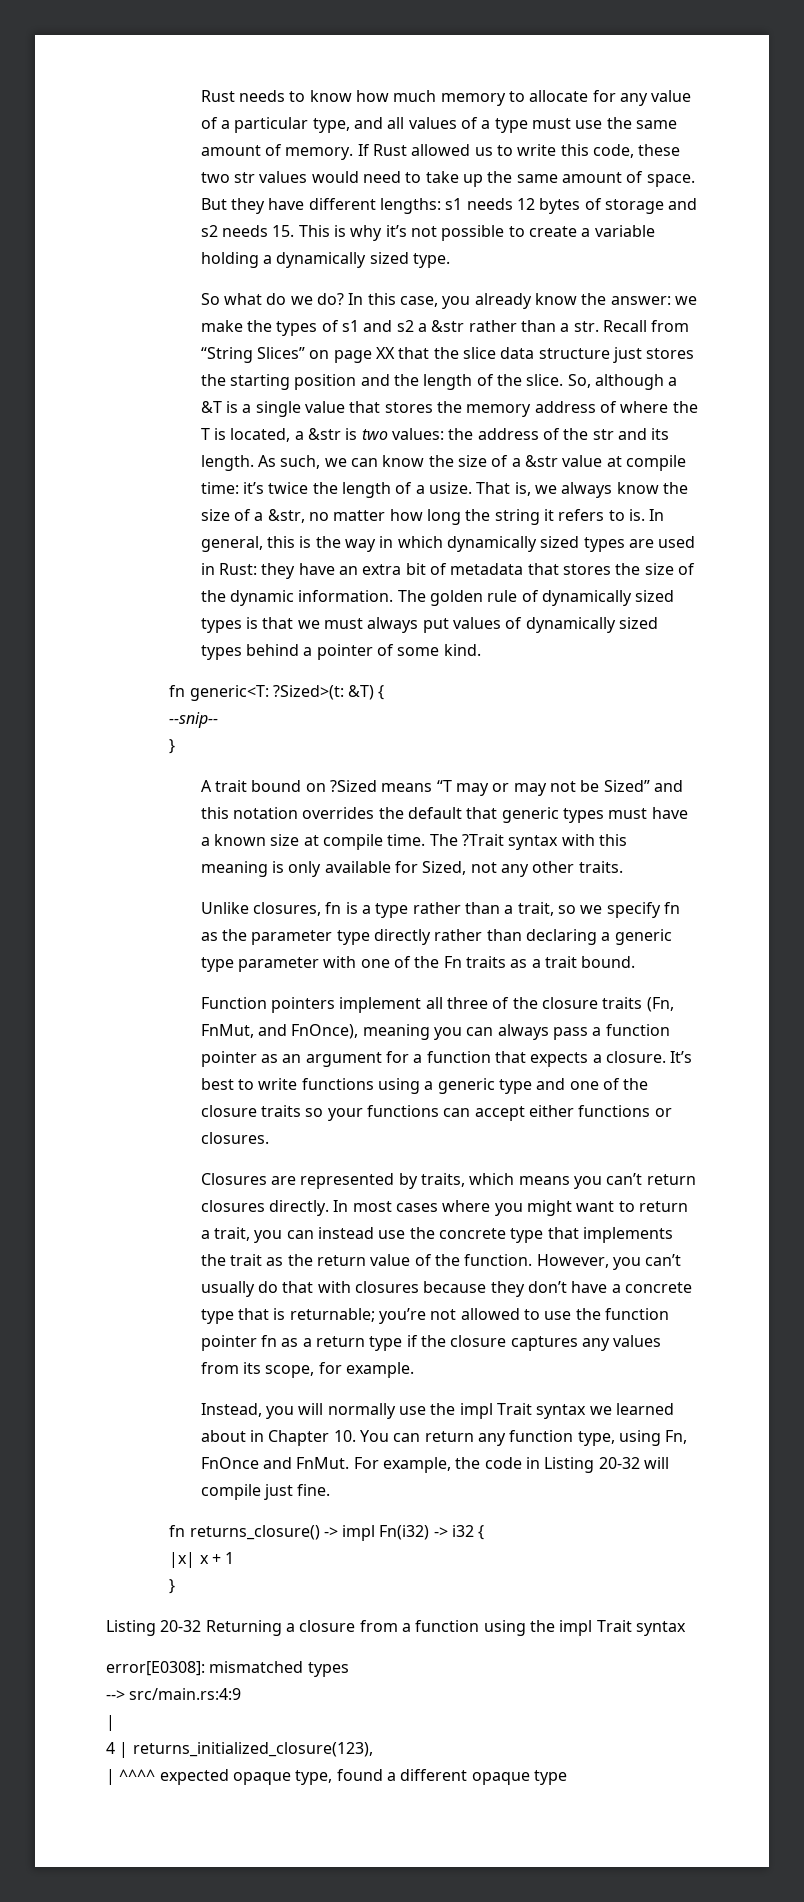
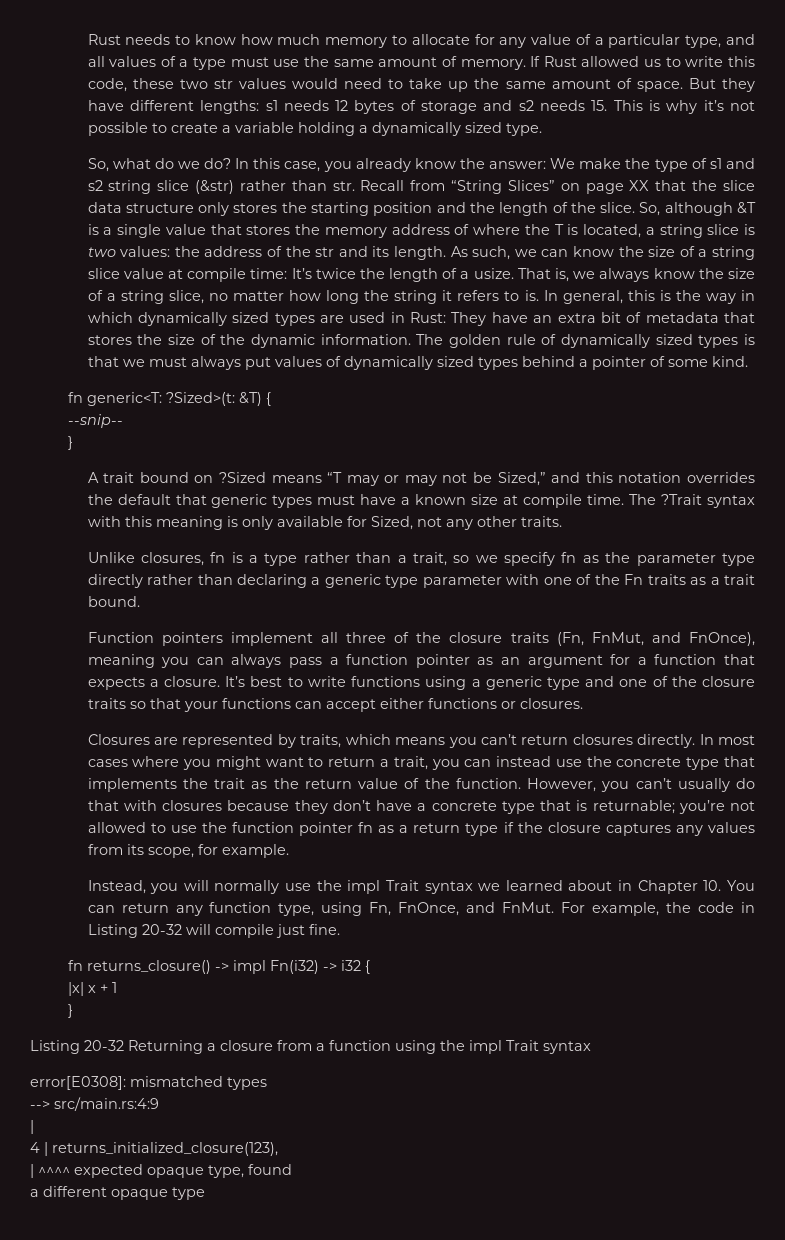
- So what do we do?
+ So, what do we do?
- In this case, you already know the answer: we make the types of s1 and s2 a &str rather than a str. Recall from “String Slices” on page XX that the slice data structure just stores the starting position and the length of the slice.
+ In this case, you already know the answer: We make the type of s1 and s2 string slice (&str) rather than str. Recall from “String Slices” on page XX that the slice data structure only stores the starting position and the length of the slice.
- So, although a &T is a single value that stores the memory address of where the T is located, a &str is two values: the address of the str and its length.
+ So, although &T is a single value that stores the memory address of where the T is located, a string slice is two values: the address of the str and its length.
- As such, we can know the size of a &str value at compile time: it’s twice the length of a usize.
+ As such, we can know the size of a string slice value at compile time: It’s twice the length of a usize.
- That is, we always know the size of a &str, no matter how long the string it refers to is.
+ That is, we always know the size of a string slice, no matter how long the string it refers to is.
- In general, this is the way in which dynamically sized types are used in Rust: they have an extra bit of metadata that stores the size of the dynamic information.
+ In general, this is the way in which dynamically sized types are used in Rust: They have an extra bit of metadata that stores the size of the dynamic information.
- A trait bound on ?Sized means “T may or may not be Sized” and this notation overrides the default that generic types must have a known size at compile time.
+ A trait bound on ?Sized means “T may or may not be Sized,” and this notation overrides the default that generic types must have a known size at compile time.
- It’s best to write functions using a generic type and one of the closure traits so your functions can accept either functions or closures.
+ It’s best to write functions using a generic type and one of the closure traits so that your functions can accept either functions or closures.
- Instead, you will normally use the impl Trait syntax we learned about in Chapter 10. You can return any function type, using Fn, FnOnce and FnMut.
+ Instead, you will normally use the impl Trait syntax we learned about in Chapter 10. You can return any function type, using Fn, FnOnce, and FnMut.
- | ^^^^ expected opaque type, found a different opaque type
+ | ^^^^ expected opaque type, found
+ a different opaque type

